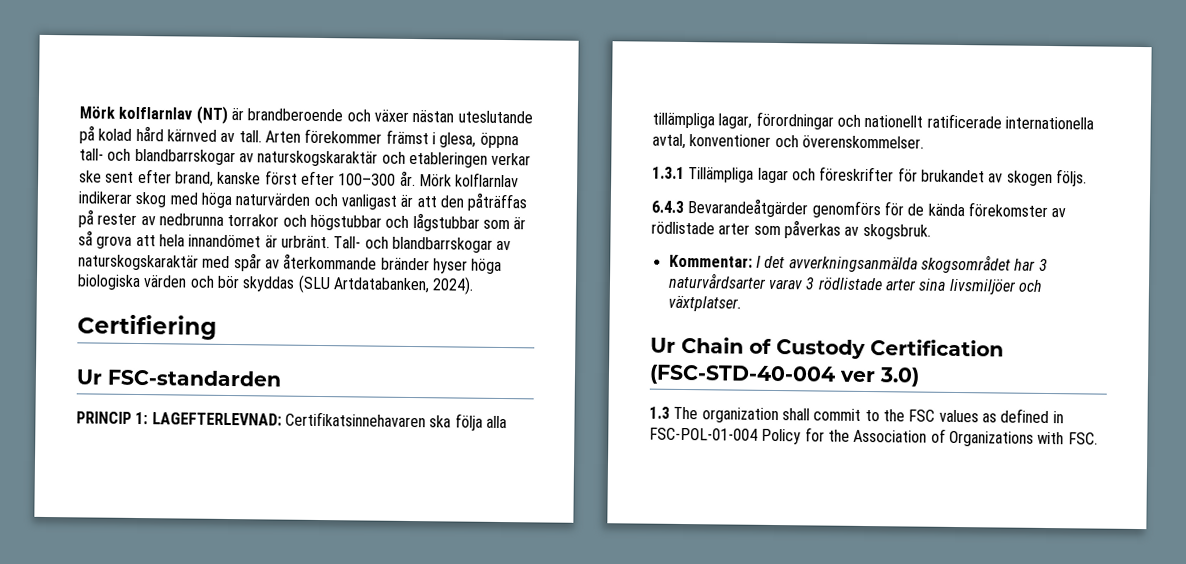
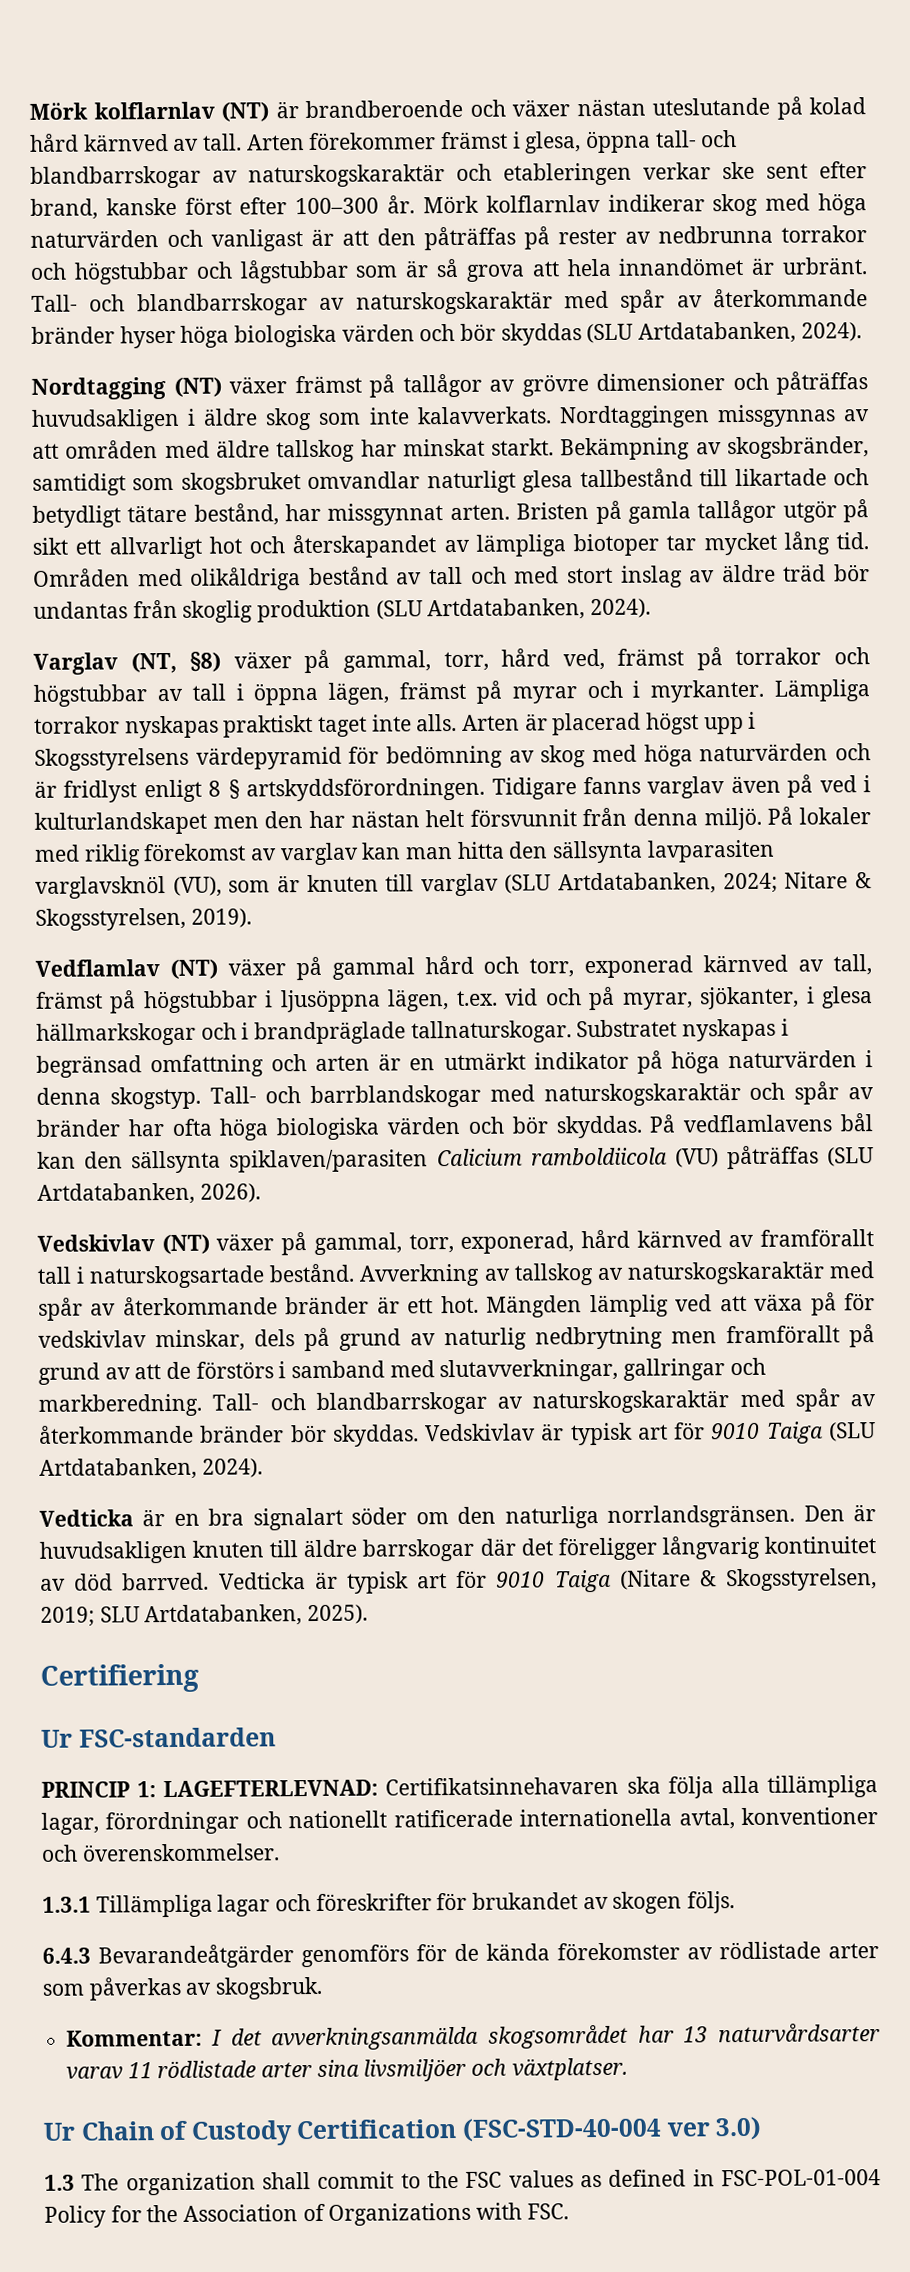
+ Nordtagging (NT) växer främst på tallågor av grövre dimensioner och påträffas huvudsakligen i äldre skog som inte kalavverkats. Nordtaggingen missgynnas av att områden med äldre tallskog har minskat starkt. Bekämpning av skogsbränder, samtidigt som skogsbruket omvandlar naturligt glesa tallbestånd till likartade och betydligt tätare bestånd, har missgynnat arten. Bristen på gamla tallågor utgör på sikt ett allvarligt hot och återskapandet av lämpliga biotoper tar mycket lång tid. Områden med olikåldriga bestånd av tall och med stort inslag av äldre träd bör undantas från skoglig produktion (SLU Artdatabanken, 2024).
+ Varglav (NT, §8) växer på gammal, torr, hård ved, främst på torrakor och högstubbar av tall i öppna lägen, främst på myrar och i myrkanter. Lämpliga torrakor nyskapas praktiskt taget inte alls. Arten är placerad högst upp i Skogsstyrelsens värdepyramid för bedömning av skog med höga naturvärden och är fridlyst enligt 8 § artskyddsförordningen. Tidigare fanns varglav även på ved i kulturlandskapet men den har nästan helt försvunnit från denna miljö. På lokaler med riklig förekomst av varglav kan man hitta den sällsynta lavparasiten varglavsknöl (VU), som är knuten till varglav (SLU Artdatabanken, 2024; Nitare & Skogsstyrelsen, 2019).
+ Vedflamlav (NT) växer på gammal hård och torr, exponerad kärnved av tall, främst på högstubbar i ljusöppna lägen, t.ex. vid och på myrar, sjökanter, i glesa hällmarkskogar och i brandpräglade tallnaturskogar. Substratet nyskapas i begränsad omfattning och arten är en utmärkt indikator på höga naturvärden i denna skogstyp. Tall- och barrblandskogar med naturskogskaraktär och spår av bränder har ofta höga biologiska värden och bör skyddas. På vedflamlavens bål kan den sällsynta spiklaven/parasiten Calicium ramboldiicola (VU) påträffas (SLU Artdatabanken, 2026).
+ Vedskivlav (NT) växer på gammal, torr, exponerad, hård kärnved av framförallt tall i naturskogsartade bestånd. Avverkning av tallskog av naturskogskaraktär med spår av återkommande bränder är ett hot. Mängden lämplig ved att växa på för vedskivlav minskar, dels på grund av naturlig nedbrytning men framförallt på grund av att de förstörs i samband med slutavverkningar, gallringar och markberedning. Tall- och blandbarrskogar av naturskogskaraktär med spår av återkommande bränder bör skyddas. Vedskivlav är typisk art för 9010 Taiga (SLU Artdatabanken, 2024).
+ Vedticka är en bra signalart söder om den naturliga norrlandsgränsen. Den är huvudsakligen knuten till äldre barrskogar där det föreligger långvarig kontinuitet av död barrved. Vedticka är typisk art för 9010 Taiga (Nitare & Skogsstyrelsen, 2019; SLU Artdatabanken, 2025).
- Kommentar: I det avverkningsanmälda skogsområdet har 3 naturvårdsarter varav 3 rödlistade arter sina livsmiljöer och växtplatser.
+ Kommentar: I det avverkningsanmälda skogsområdet har 13 naturvårdsarter varav 11 rödlistade arter sina livsmiljöer och växtplatser.

